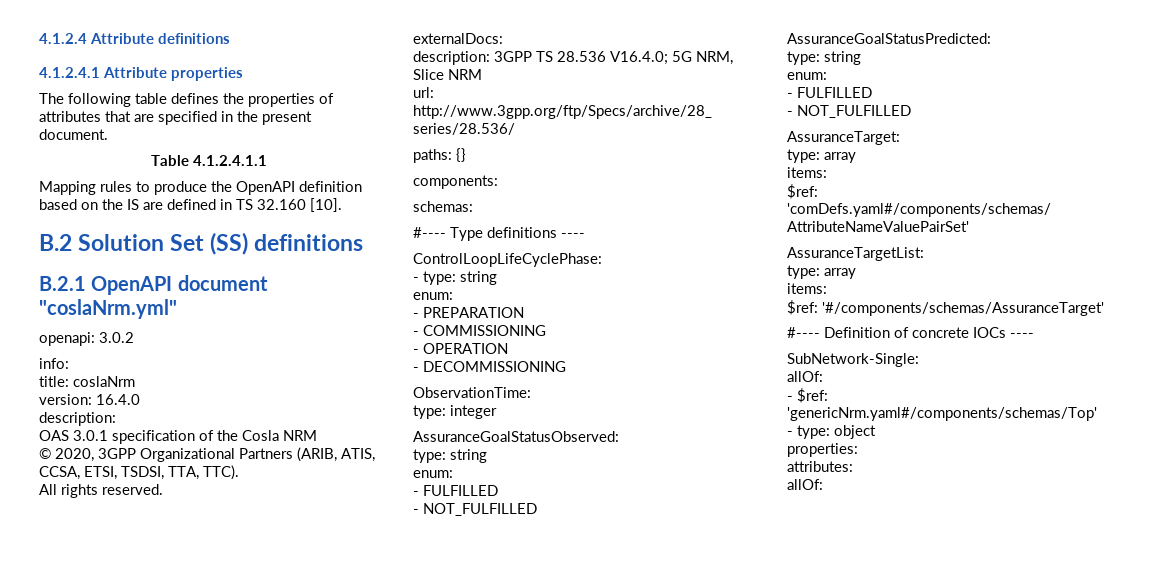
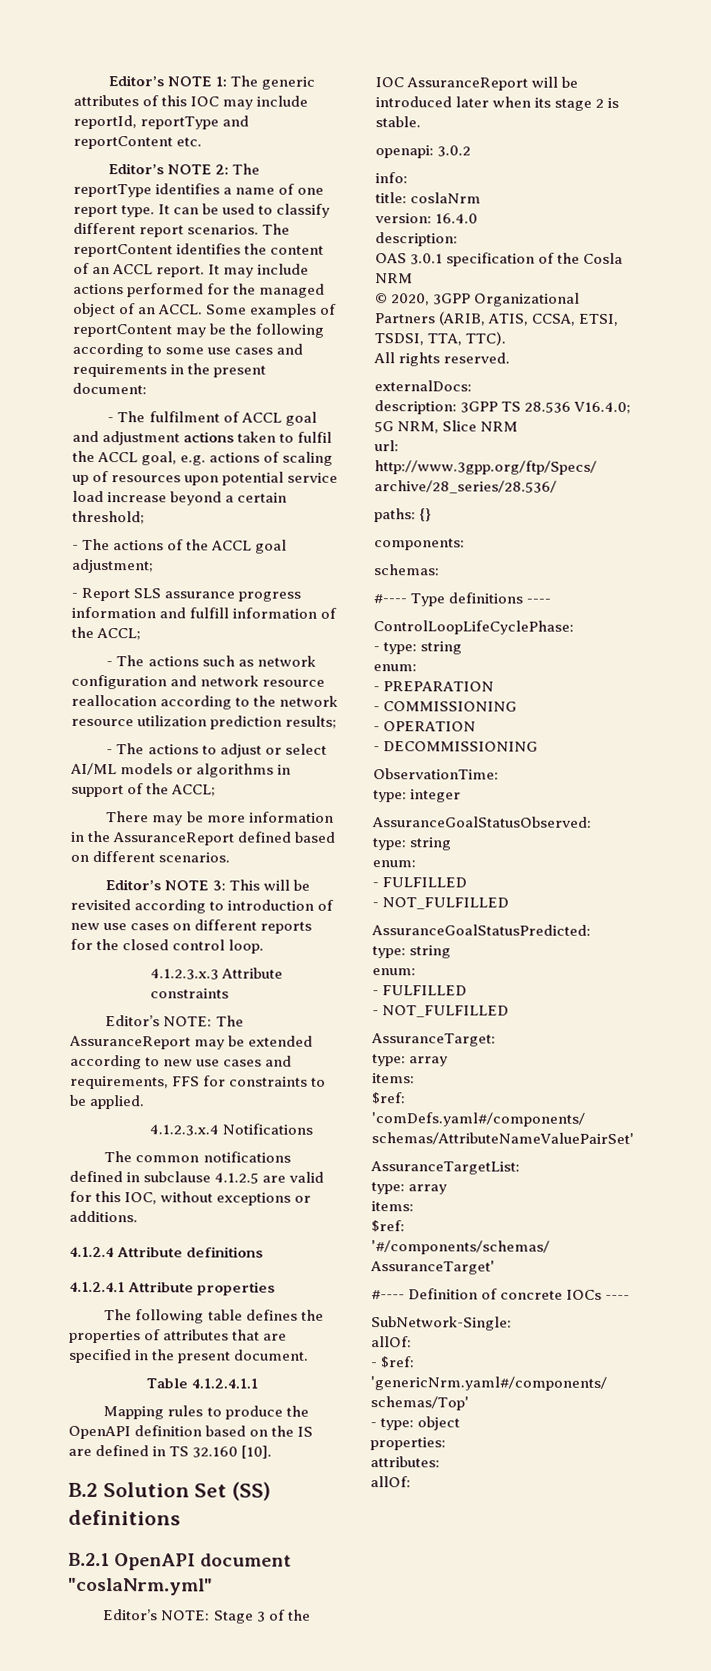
+ Editor’s NOTE 1: The generic attributes of this IOC may include reportId, reportType and reportContent etc.
+ Editor’s NOTE 2: The reportType identifies a name of one report type. It can be used to classify different report scenarios. The reportContent identifies the content of an ACCL report. It may include actions performed for the managed object of an ACCL. Some examples of reportContent may be the following according to some use cases and requirements in the present document:
+ - The fulfilment of ACCL goal and adjustment actions taken to fulfil the ACCL goal, e.g. actions of scaling up of resources upon potential service load increase beyond a certain threshold;
+ - The actions of the ACCL goal adjustment;
+ - Report SLS assurance progress information and fulfill information of the ACCL;
+ - The actions such as network configuration and network resource reallocation according to the network resource utilization prediction results;
+ - The actions to adjust or select AI/ML models or algorithms in support of the ACCL;
+ There may be more information in the AssuranceReport defined based on different scenarios.
+ Editor’s NOTE 3: This will be revisited according to introduction of new use cases on different reports for the closed control loop.
+ 4.1.2.3.x.3 Attribute constraints
+ Editor’s NOTE: The AssuranceReport may be extended according to new use cases and requirements, FFS for constraints to be applied.
+ 4.1.2.3.x.4 Notifications
+ The common notifications defined in subclause 4.1.2.5 are valid for this IOC, without exceptions or additions.
+ Editor’s NOTE: Stage 3 of the IOC AssuranceReport will be introduced later when its stage 2 is stable.

